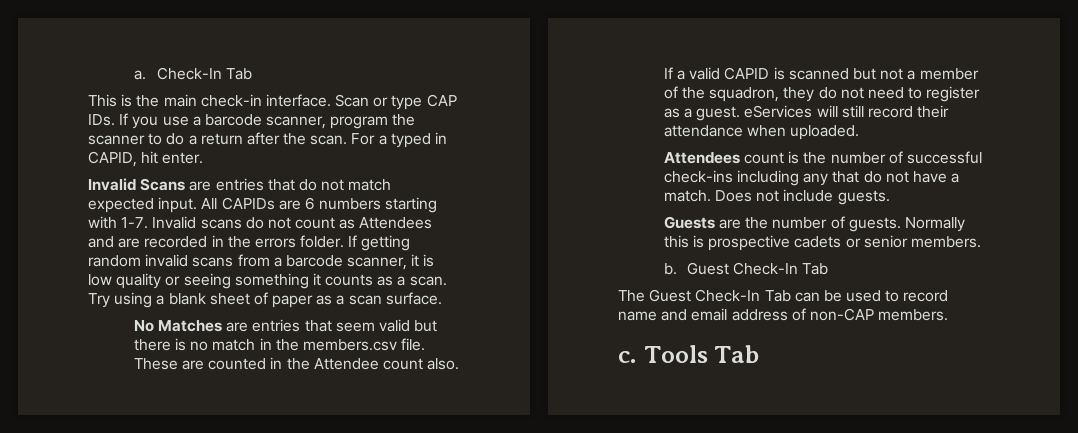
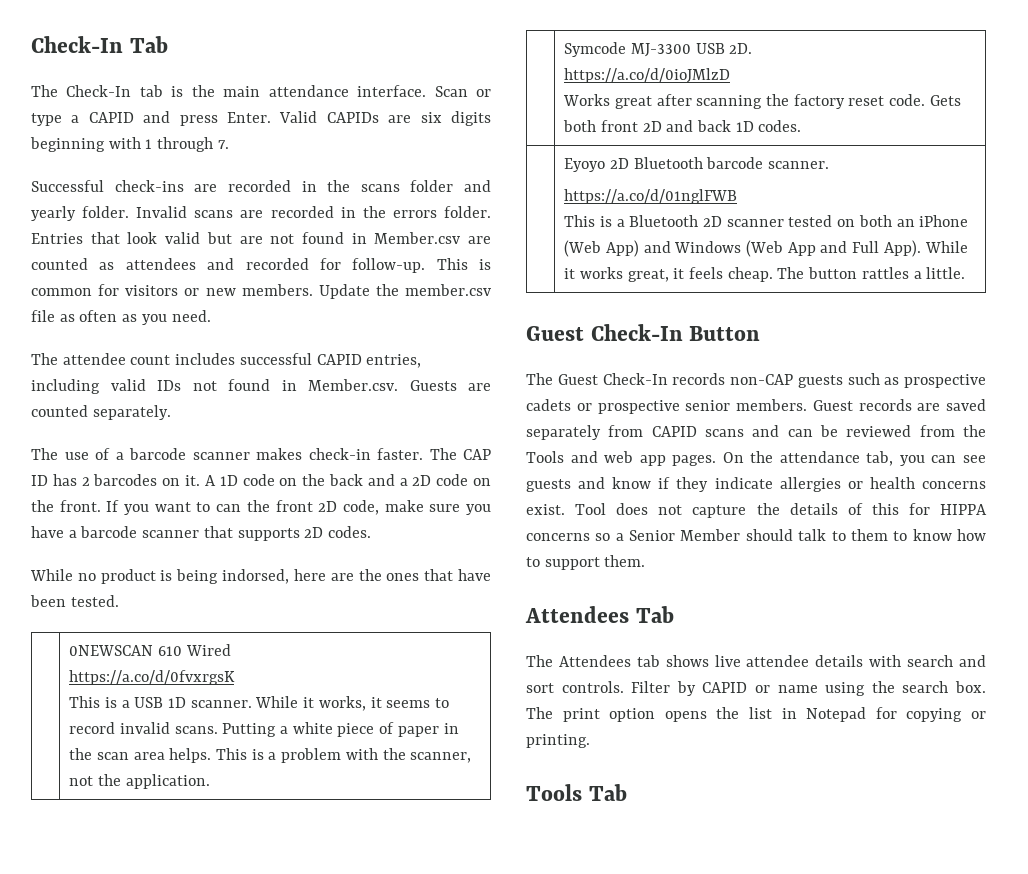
- a. Check-In Tab
- This is the main check-in interface.
+ Check-In Tab
+ The Check-In tab is the main attendance interface.
- Scan or type CAP IDs. If you use a barcode scanner, program the scanner to do a return after the scan. For a typed in CAPID, hit enter.
- Invalid Scans are entries that do not match expected input. All CAPIDs are 6 numbers starting with 1-7. Invalid scans do not count as Attendees and are recorded in the errors folder.
+ Scan or type a CAPID and press Enter. Valid CAPIDs are six digits beginning with 1 through 7.
+ Successful check-ins are recorded in the scans folder and yearly folder. Invalid scans are recorded in the errors folder.
- If getting random invalid scans from a barcode scanner, it is low quality or seeing something it counts as a scan. Try using a blank sheet of paper as a scan surface.
- No Matches are entries that seem valid but there is no match in the members.csv file. These are counted in the Attendee count also. If a valid CAPID is scanned but not a member of the squadron, they do not need to register as a guest. eServices will still record their attendance when uploaded.
- Attendees count is the number of successful check-ins including any that do not have a match. Does not include guests.
- Guests are the number of guests. Normally this is prospective cadets or senior members.
- b. Guest Check-In Tab
+ Entries that look valid but are not found in Member.csv are counted as attendees and recorded for follow-up. This is common for visitors or new members. Update the member.csv file as often as you need.
+ The attendee count includes successful CAPID entries, including valid IDs not found in Member.csv. Guests are counted separately.
+ The use of a barcode scanner makes check-in faster. The CAP ID has 2 barcodes on it. A 1D code on the back and a 2D code on the front. If you want to can the front 2D code, make sure you have a barcode scanner that supports 2D codes.
+ While no product is being indorsed, here are the ones that have been tested.
+ | 0NEWSCAN 610 Wired
+ https://a.co/d/0fvxrgsK
+ This is a USB 1D scanner. While it works, it seems to record invalid scans. Putting a white piece of paper in the scan area helps. This is a problem with the scanner, not the application.
+ | Symcode MJ-3300 USB 2D.
+ https://a.co/d/0ioJMlzD
+ Works great after scanning the factory reset code. Gets both front 2D and back 1D codes.
+ | Eyoyo 2D Bluetooth barcode scanner.
+ https://a.co/d/01nglFWB
+ This is a Bluetooth 2D scanner tested on both an iPhone (Web App) and Windows (Web App and Full App). While it works great, it feels cheap. The button rattles a little.
+ Guest Check-In Button
- The Guest Check-In Tab can be used to record name and email address of non-CAP members.
- c. Tools Tab
+ The Guest Check-In records non-CAP guests such as prospective cadets or prospective senior members. Guest records are saved separately from CAPID scans and can be reviewed from the Tools and web app pages. On the attendance tab, you can see guests and know if they indicate allergies or health concerns exist. Tool does not capture the details of this for HIPPA concerns so a Senior Member should talk to them to know how to support them.
+ Attendees Tab
+ The Attendees tab shows live attendee details with search and sort controls. Filter by CAPID or name using the search box. The print option opens the list in Notepad for copying or printing.
+ Tools Tab

